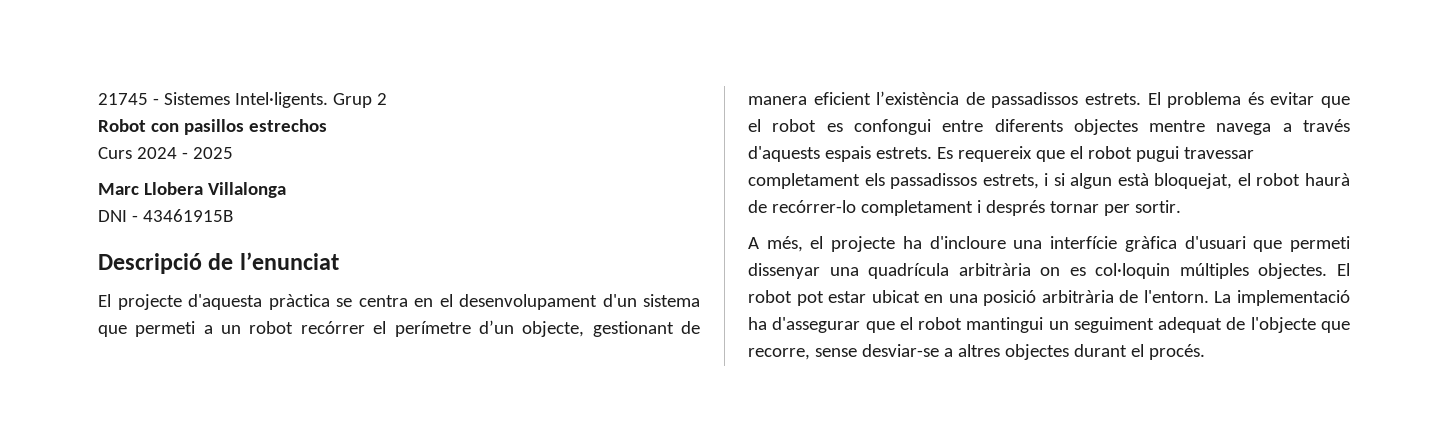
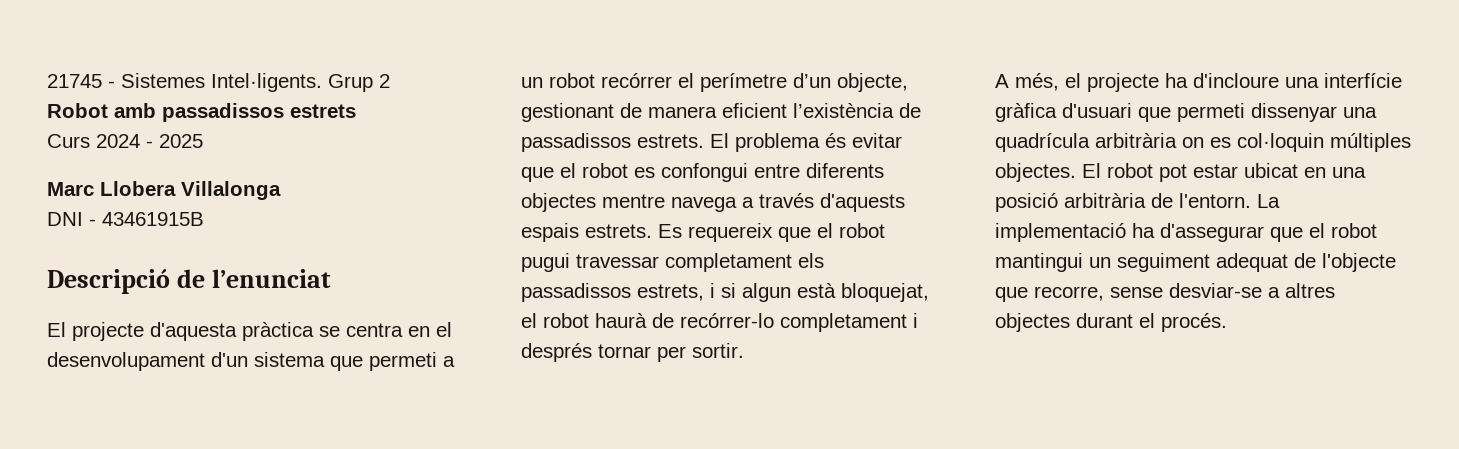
- Robot con pasillos estrechos
+ Robot amb passadissos estrets

